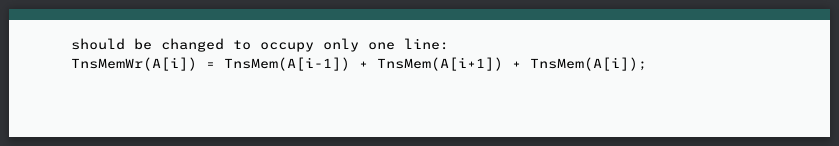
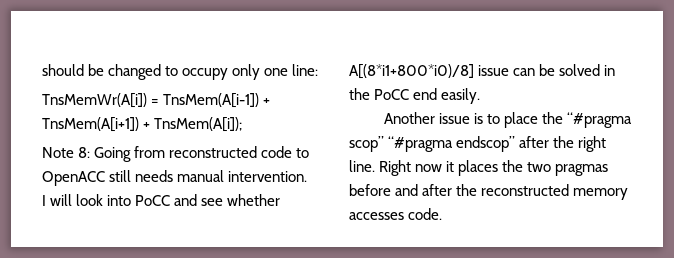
+ Note 8: Going from reconstructed code to OpenACC still needs manual intervention.
+ I will look into PoCC and see whether A[(8*i1+800*i0)/8] issue can be solved in the PoCC end easily.
+ Another issue is to place the “#pragma scop” “#pragma endscop” after the right line. Right now it places the two pragmas before and after the reconstructed memory accesses code.

